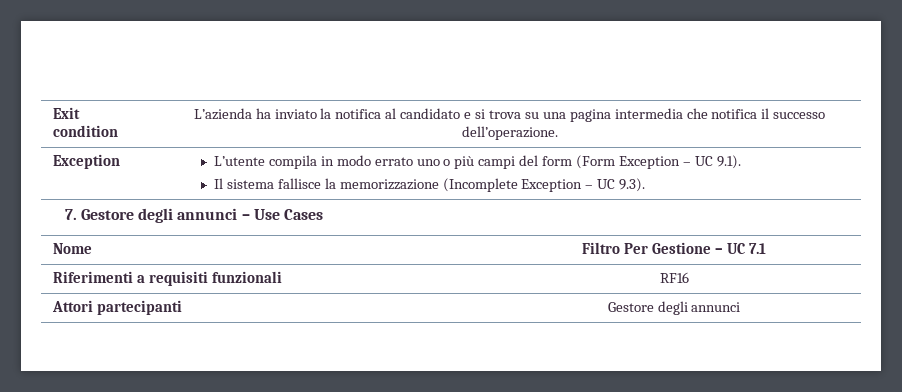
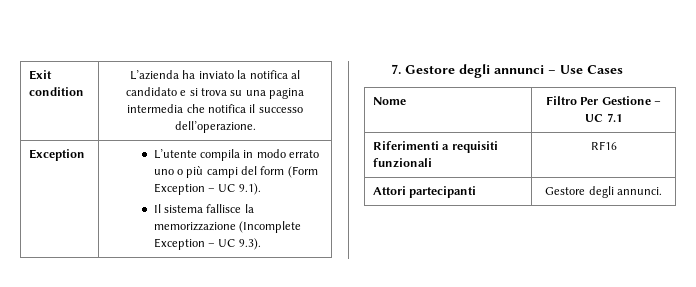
- Attori partecipanti | Gestore degli annunci
+ Attori partecipanti | Gestore degli annunci.

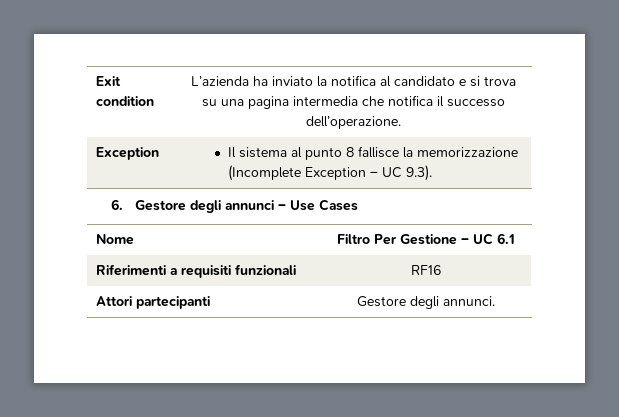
- Exception | L’utente compila in modo errato uno o più campi del form (Form Exception – UC 9.1).
- Il sistema fallisce la memorizzazione (Incomplete Exception – UC 9.3).
+ Exception | Il sistema al punto 8 fallisce la memorizzazione (Incomplete Exception – UC 9.3).
- 7. Gestore degli annunci – Use Cases
+ 6. Gestore degli annunci – Use Cases
- Nome | Filtro Per Gestione – UC 7.1
+ Nome | Filtro Per Gestione – UC 6.1

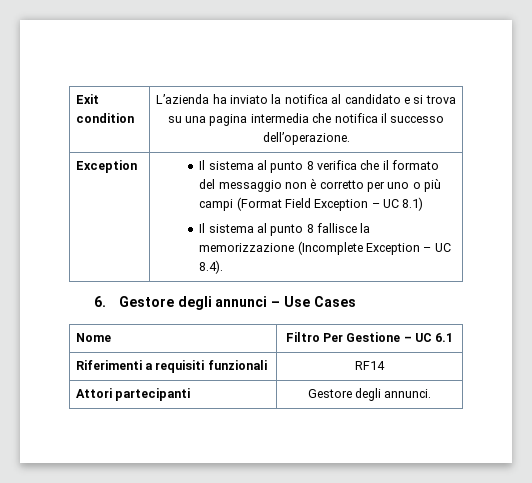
- Exception | Il sistema al punto 8 fallisce la memorizzazione (Incomplete Exception – UC 9.3).
+ Exception | Il sistema al punto 8 verifica che il formato del messaggio non è corretto per uno o più campi (Format Field Exception – UC 8.1)
+ Il sistema al punto 8 fallisce la memorizzazione (Incomplete Exception – UC 8.4).
- Riferimenti a requisiti funzionali | RF16
+ Riferimenti a requisiti funzionali | RF14

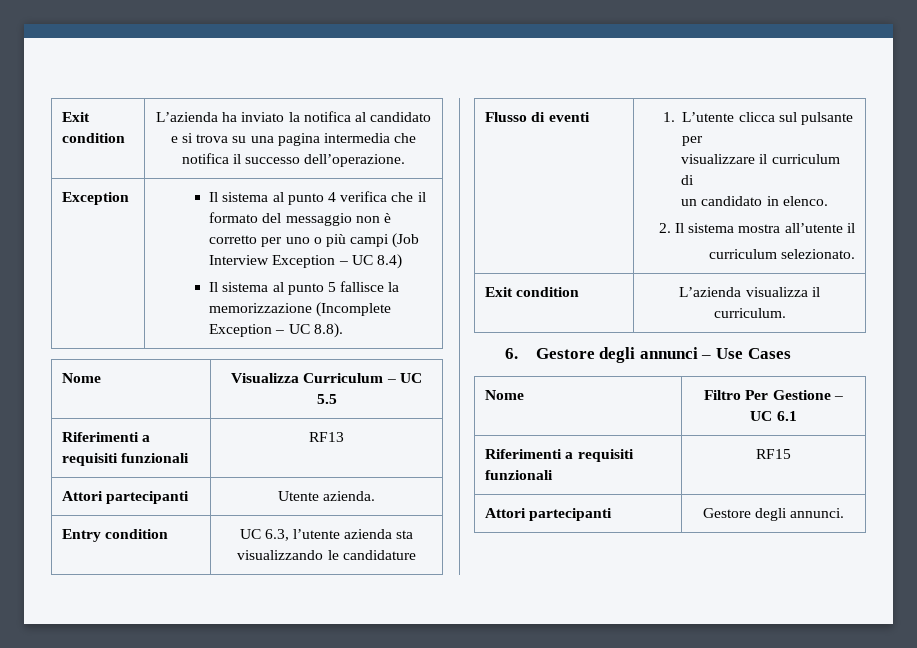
- Exception | Il sistema al punto 8 verifica che il formato del messaggio non è corretto per uno o più campi (Format Field Exception – UC 8.1)
- Il sistema al punto 8 fallisce la memorizzazione (Incomplete Exception – UC 8.4).
+ Exception | Il sistema al punto 4 verifica che il formato del messaggio non è corretto per uno o più campi (Job Interview Exception – UC 8.4)
+ Il sistema al punto 5 fallisce la memorizzazione (Incomplete Exception – UC 8.8).
+ Nome | Visualizza Curriculum – UC 5.5
+ Riferimenti a requisiti funzionali | RF13
+ Attori partecipanti | Utente azienda.
+ Entry condition | UC 6.3, l’utente azienda sta visualizzando le candidature
+ Flusso di eventi | 1. L’utente clicca sul pulsante per
+ visualizzare il curriculum di
+ un candidato in elenco.
+ 2. Il sistema mostra all’utente il
+ curriculum selezionato.
+ Exit condition | L’azienda visualizza il curriculum.
- Riferimenti a requisiti funzionali | RF14
+ Riferimenti a requisiti funzionali | RF15

